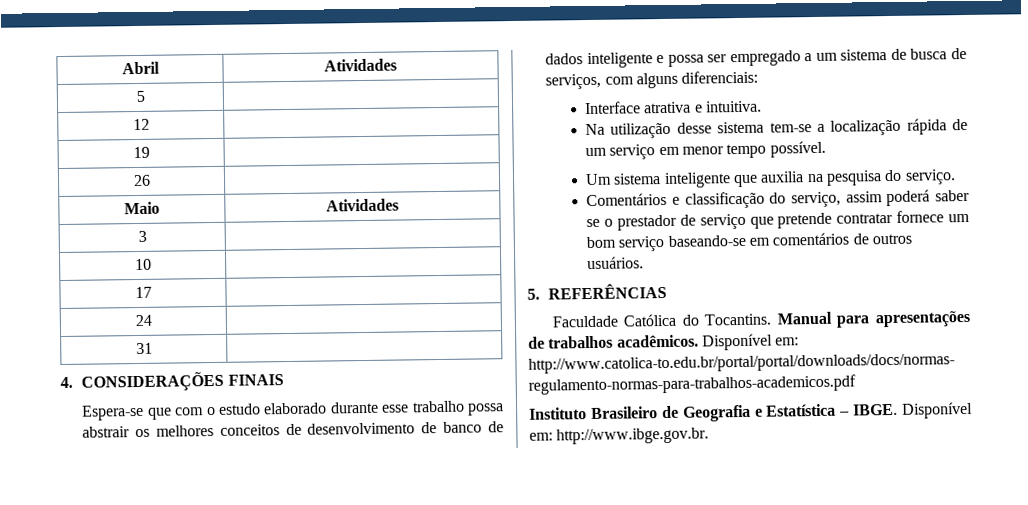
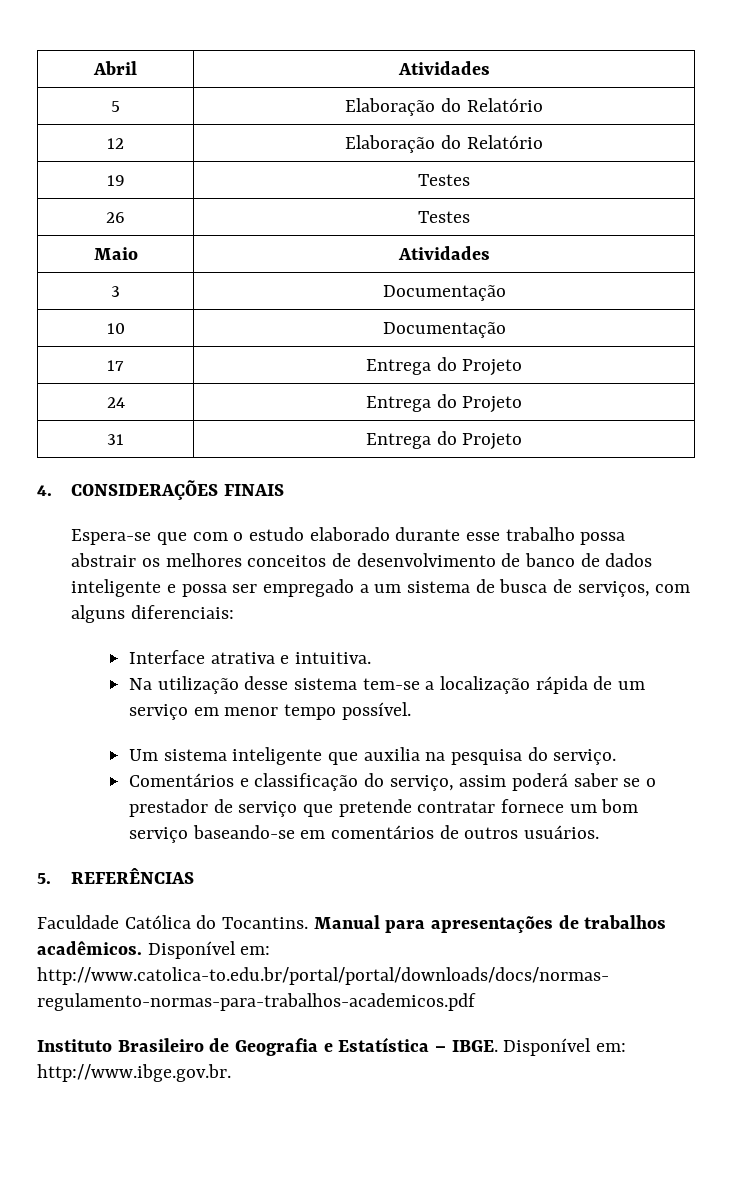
- 5 |
- 12 |
+ 5 | Elaboração do Relatório
+ 12 | Elaboração do Relatório
- 19 |
+ 19 | Testes
- 26 |
+ 26 | Testes
- 3 |
+ 3 | Documentação
- 10 |
+ 10 | Documentação
- 17 |
- 24 |
- 31 |
+ 17 | Entrega do Projeto
+ 24 | Entrega do Projeto
+ 31 | Entrega do Projeto

